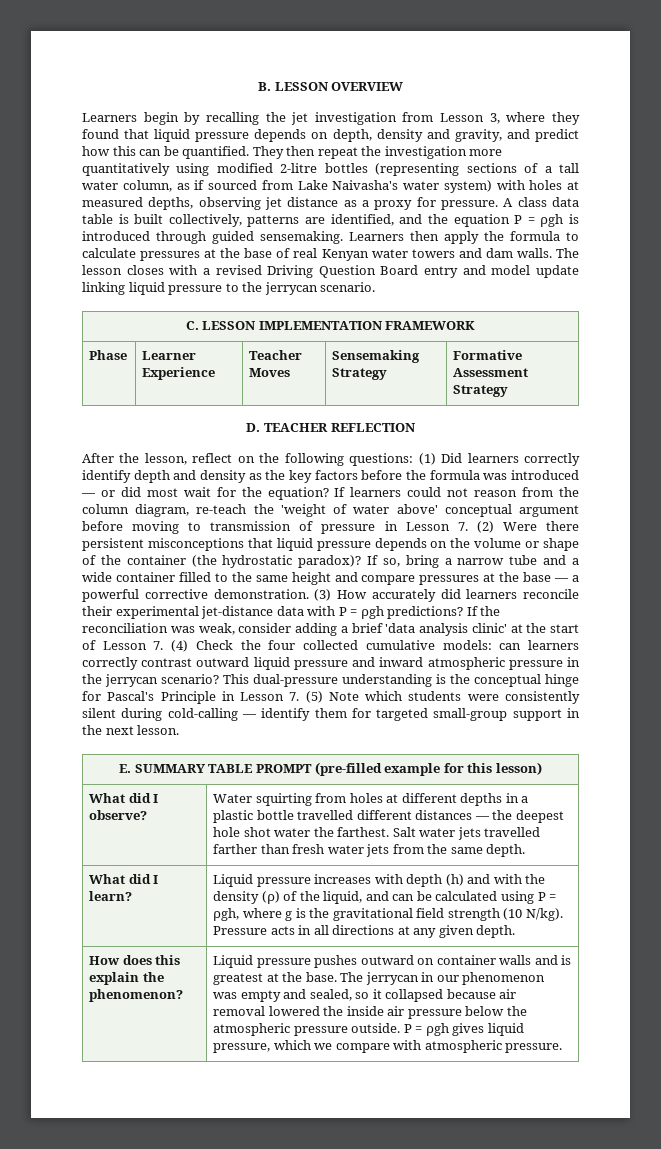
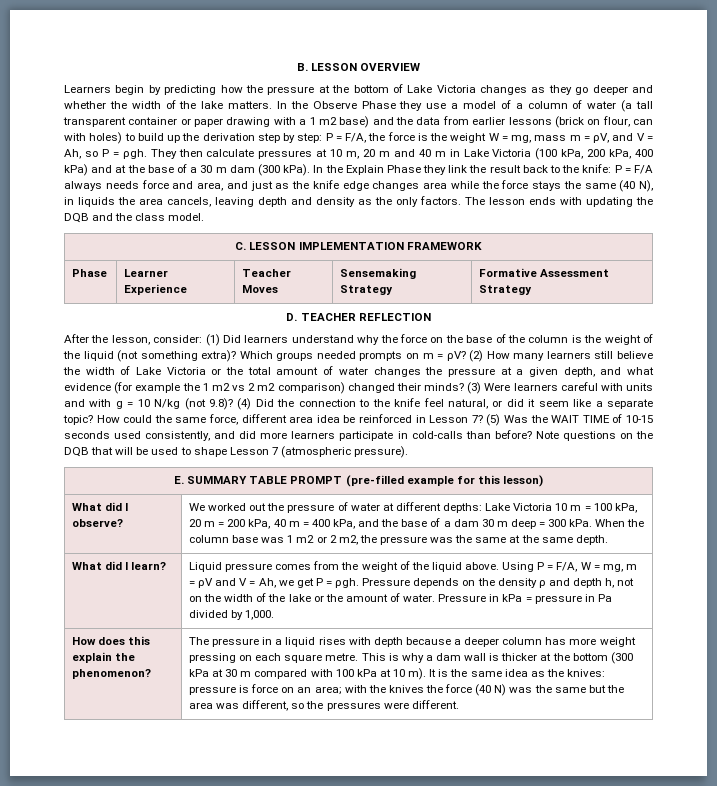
- Learners begin by recalling the jet investigation from Lesson 3, where they found that liquid pressure depends on depth, density and gravity, and predict how this can be quantified. They then repeat the investigation more quantitatively using modified 2-litre bottles (representing sections of a tall water column, as if sourced from Lake Naivasha's water system) with holes at measured depths, observing jet distance as a proxy for pressure. A class data table is built collectively, patterns are identified, and the equation P = ρgh is introduced through guided sensemaking. Learners then apply the formula to calculate pressures at the base of real Kenyan water towers and dam walls. The lesson closes with a revised Driving Question Board entry and model update linking liquid pressure to the jerrycan scenario.
+ Learners begin by predicting how the pressure at the bottom of Lake Victoria changes as they go deeper and whether the width of the lake matters. In the Observe Phase they use a model of a column of water (a tall transparent container or paper drawing with a 1 m2 base) and the data from earlier lessons (brick on flour, can with holes) to build up the derivation step by step: P = F/A, the force is the weight W = mg, mass m = ρV, and V = Ah, so P = ρgh. They then calculate pressures at 10 m, 20 m and 40 m in Lake Victoria (100 kPa, 200 kPa, 400 kPa) and at the base of a 30 m dam (300 kPa). In the Explain Phase they link the result back to the knife: P = F/A always needs force and area, and just as the knife edge changes area while the force stays the same (40 N), in liquids the area cancels, leaving depth and density as the only factors. The lesson ends with updating the DQB and the class model.
- After the lesson, reflect on the following questions: (1) Did learners correctly identify depth and density as the key factors before the formula was introduced — or did most wait for the equation? If learners could not reason from the column diagram, re-teach the 'weight of water above' conceptual argument before moving to transmission of pressure in Lesson 7. (2) Were there persistent misconceptions that liquid pressure depends on the volume or shape of the container (the hydrostatic paradox)? If so, bring a narrow tube and a wide container filled to the same height and compare pressures at the base — a powerful corrective demonstration. (3) How accurately did learners reconcile their experimental jet-distance data with P = ρgh predictions? If the reconciliation was weak, consider adding a brief 'data analysis clinic' at the start of Lesson 7. (4) Check the four collected cumulative models: can learners correctly contrast outward liquid pressure and inward atmospheric pressure in the jerrycan scenario? This dual-pressure understanding is the conceptual hinge for Pascal's Principle in Lesson 7. (5) Note which students were consistently silent during cold-calling — identify them for targeted small-group support in the next lesson.
+ After the lesson, consider: (1) Did learners understand why the force on the base of the column is the weight of the liquid (not something extra)? Which groups needed prompts on m = ρV? (2) How many learners still believe the width of Lake Victoria or the total amount of water changes the pressure at a given depth, and what evidence (for example the 1 m2 vs 2 m2 comparison) changed their minds? (3) Were learners careful with units and with g = 10 N/kg (not 9.8)? (4) Did the connection to the knife feel natural, or did it seem like a separate topic? How could the same force, different area idea be reinforced in Lesson 7? (5) Was the WAIT TIME of 10-15 seconds used consistently, and did more learners participate in cold-calls than before? Note questions on the DQB that will be used to shape Lesson 7 (atmospheric pressure).
- Water squirting from holes at different depths in a plastic bottle travelled different distances — the deepest hole shot water the farthest. Salt water jets travelled farther than fresh water jets from the same depth.
+ We worked out the pressure of water at different depths: Lake Victoria 10 m = 100 kPa, 20 m = 200 kPa, 40 m = 400 kPa, and the base of a dam 30 m deep = 300 kPa. When the column base was 1 m2 or 2 m2, the pressure was the same at the same depth.
- Liquid pressure increases with depth (h) and with the density (ρ) of the liquid, and can be calculated using P = ρgh, where g is the gravitational field strength (10 N/kg). Pressure acts in all directions at any given depth.
+ Liquid pressure comes from the weight of the liquid above. Using P = F/A, W = mg, m = ρV and V = Ah, we get P = ρgh. Pressure depends on the density ρ and depth h, not on the width of the lake or the amount of water. Pressure in kPa = pressure in Pa divided by 1,000.
- Liquid pressure pushes outward on container walls and is greatest at the base. The jerrycan in our phenomenon was empty and sealed, so it collapsed because air removal lowered the inside air pressure below the atmospheric pressure outside. P = ρgh gives liquid pressure, which we compare with atmospheric pressure.
+ The pressure in a liquid rises with depth because a deeper column has more weight pressing on each square metre. This is why a dam wall is thicker at the bottom (300 kPa at 30 m compared with 100 kPa at 10 m). It is the same idea as the knives: pressure is force on an area; with the knives the force (40 N) was the same but the area was different, so the pressures were different.

